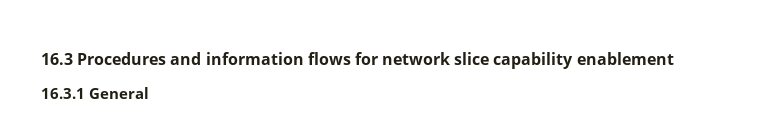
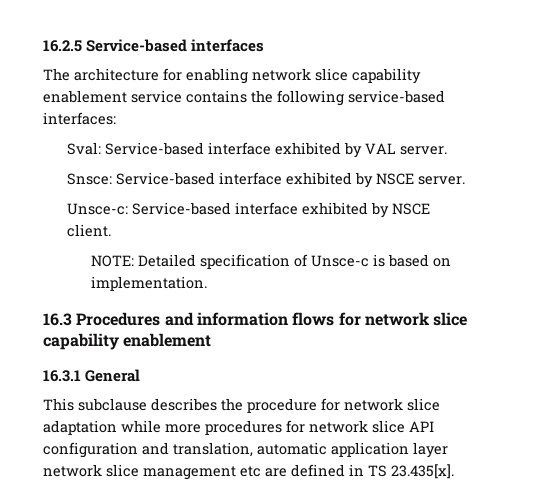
+ 16.2.5 Service-based interfaces
+ The architecture for enabling network slice capability enablement service contains the following service-based interfaces:
+ Sval: Service-based interface exhibited by VAL server.
+ Snsce: Service-based interface exhibited by NSCE server.
+ Unsce-c: Service-based interface exhibited by NSCE client.
+ NOTE: Detailed specification of Unsce-c is based on implementation.
+ This subclause describes the procedure for network slice adaptation while more procedures for network slice API configuration and translation, automatic application layer network slice management etc are defined in TS 23.435[x].

